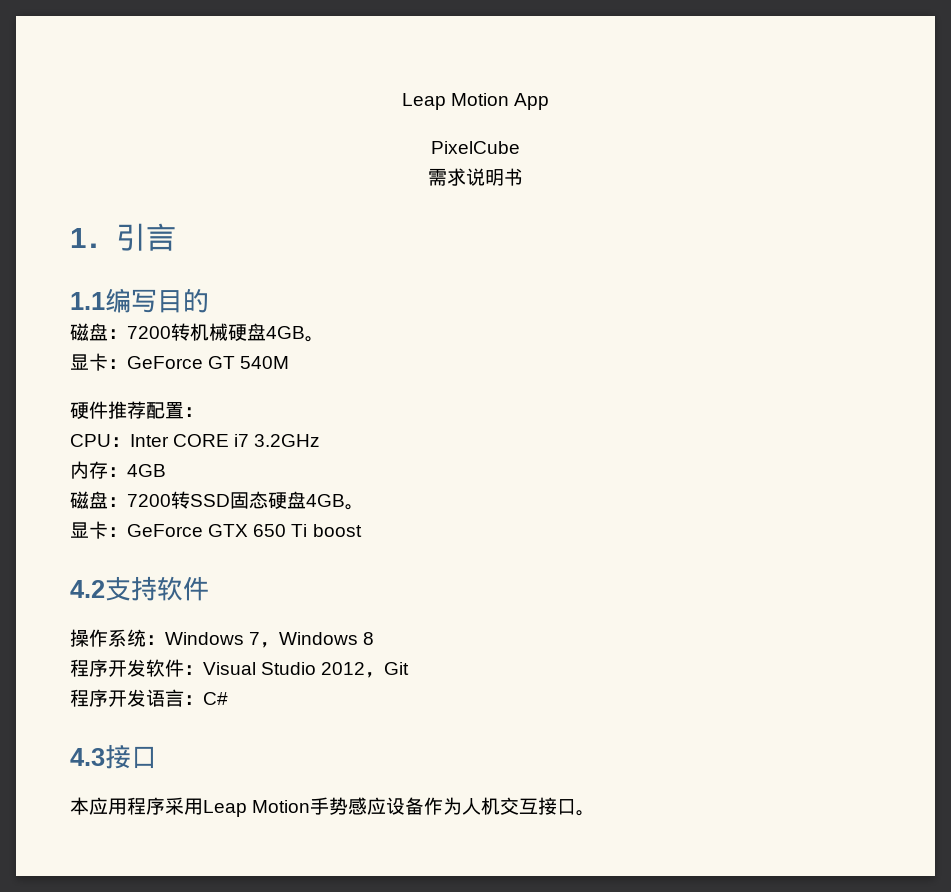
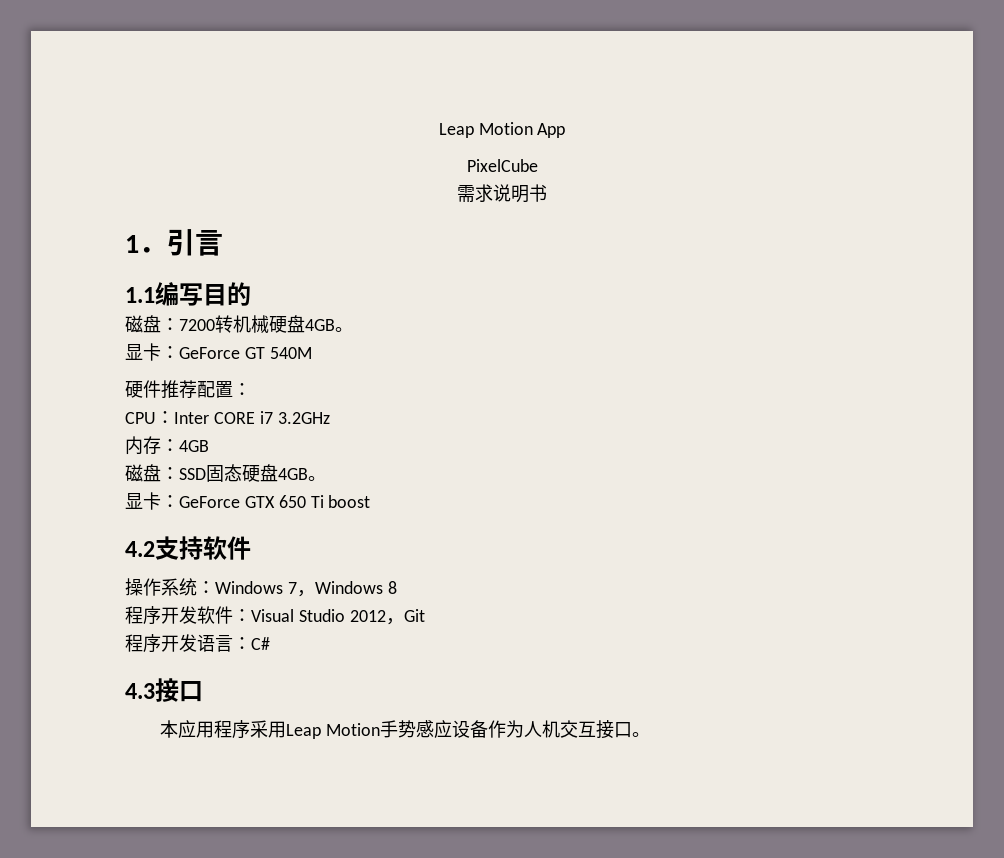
- 磁盘：7200转SSD固态硬盘4GB。
+ 磁盘：SSD固态硬盘4GB。

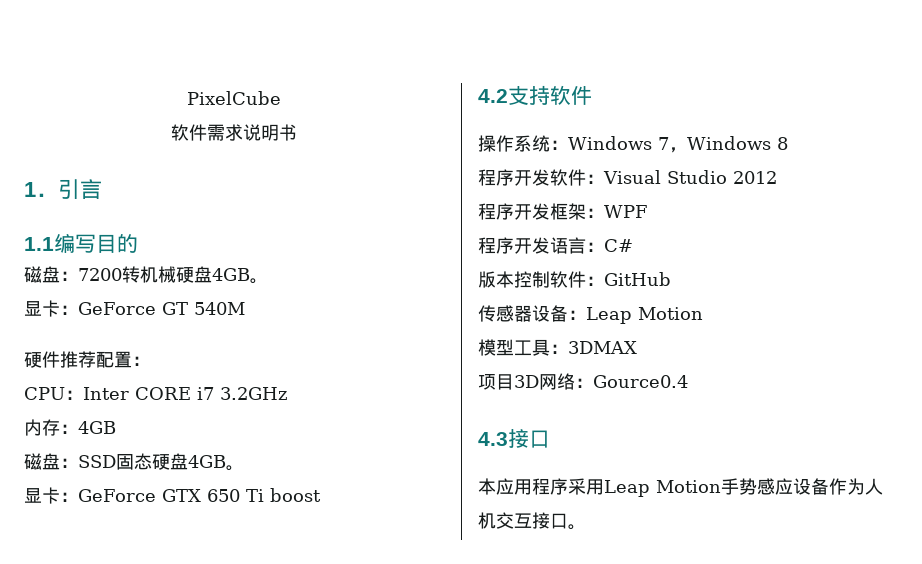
- Leap Motion App
- 需求说明书
+ 软件需求说明书
- 程序开发软件：Visual Studio 2012，Git
+ 程序开发软件：Visual Studio 2012
+ 程序开发框架：WPF
+ 版本控制软件：GitHub
+ 传感器设备：Leap Motion
+ 模型工具：3DMAX
+ 项目3D网络：Gource0.4

